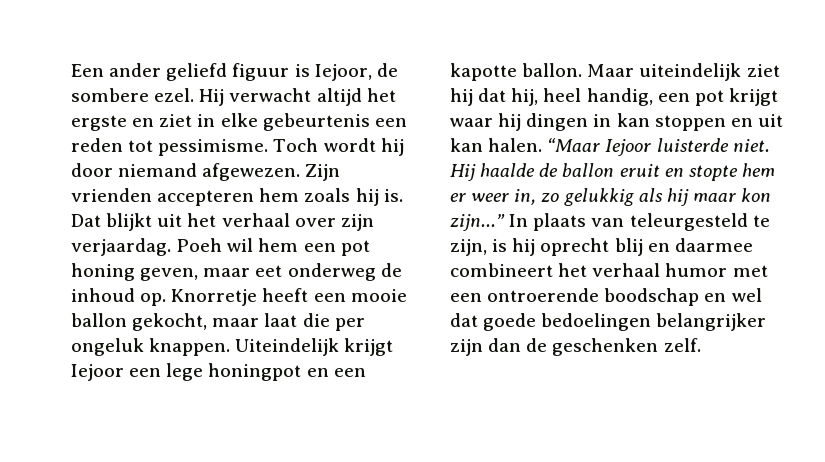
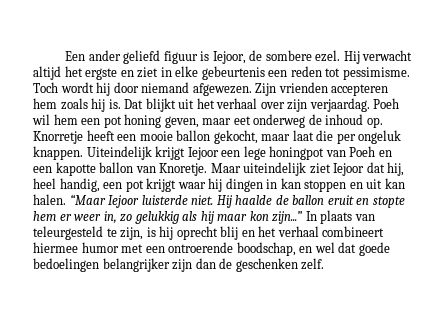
- Uiteindelijk krijgt Iejoor een lege honingpot en een kapotte ballon.
+ Uiteindelijk krijgt Iejoor een lege honingpot van Poeh en een kapotte ballon van Knoretje.
- Maar uiteindelijk ziet hij dat hij, heel handig, een pot krijgt waar hij dingen in kan stoppen en uit kan halen.
+ Maar uiteindelijk ziet Iejoor dat hij, heel handig, een pot krijgt waar hij dingen in kan stoppen en uit kan halen.
- In plaats van teleurgesteld te zijn, is hij oprecht blij en daarmee combineert het verhaal humor met een ontroerende boodschap en wel dat goede bedoelingen belangrijker zijn dan de geschenken zelf.
+ In plaats van teleurgesteld te zijn, is hij oprecht blij en het verhaal combineert hiermee humor met een ontroerende boodschap, en wel dat goede bedoelingen belangrijker zijn dan de geschenken zelf.

